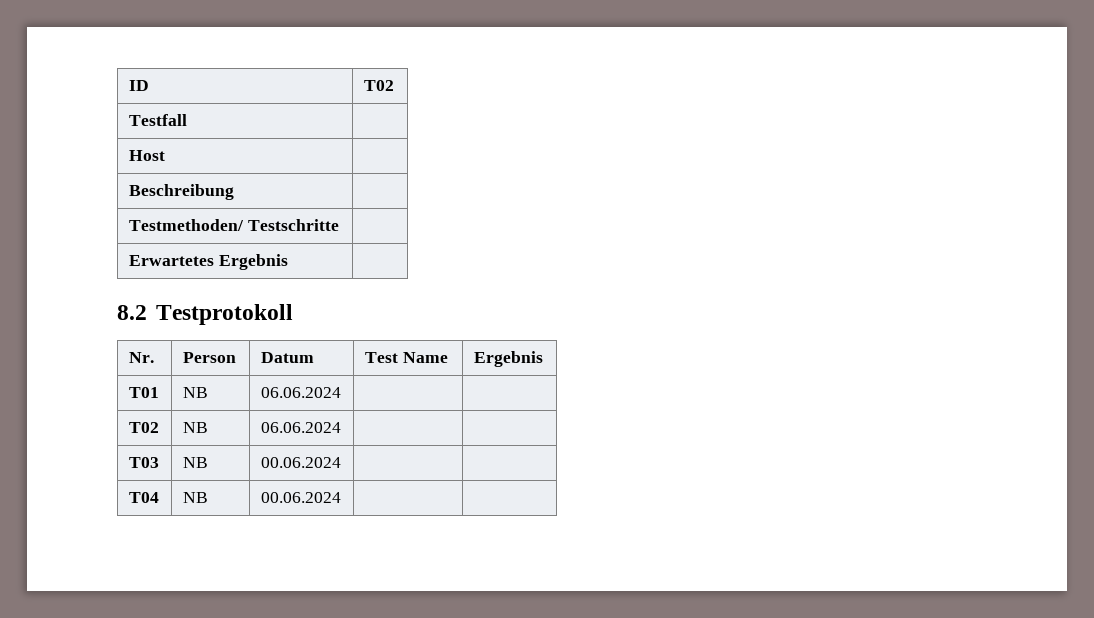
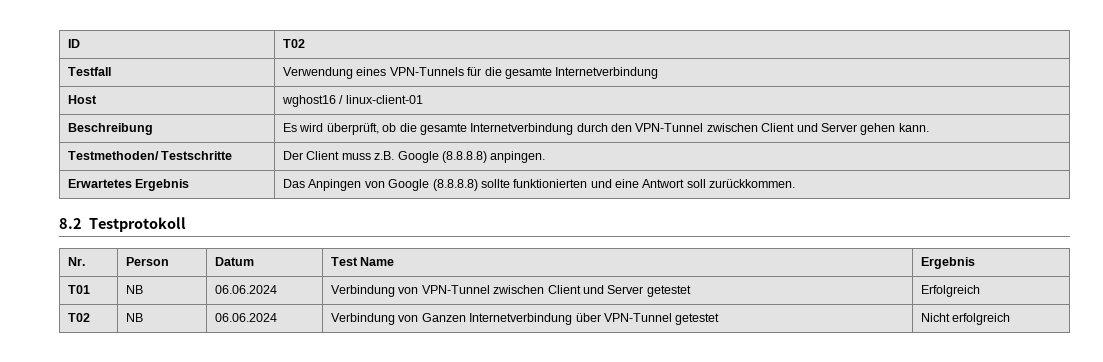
- Testfall |
- Host |
- Beschreibung |
- Testmethoden/ Testschritte |
- Erwartetes Ergebnis |
+ Testfall | Verwendung eines VPN-Tunnels für die gesamte Internetverbindung
+ Host | wghost16 / linux-client-01
+ Beschreibung | Es wird überprüft, ob die gesamte Internetverbindung durch den VPN-Tunnel zwischen Client und Server gehen kann.
+ Testmethoden/ Testschritte | Der Client muss z.B. Google (8.8.8.8) anpingen.
+ Erwartetes Ergebnis | Das Anpingen von Google (8.8.8.8) sollte funktionierten und eine Antwort soll zurückkommen.
- T01 | NB | 06.06.2024 | |
- T02 | NB | 06.06.2024 | |
- T03 | NB | 00.06.2024 | |
- T04 | NB | 00.06.2024 | |
+ T01 | NB | 06.06.2024 | Verbindung von VPN-Tunnel zwischen Client und Server getestet | Erfolgreich
+ T02 | NB | 06.06.2024 | Verbindung von Ganzen Internetverbindung über VPN-Tunnel getestet | Nicht erfolgreich

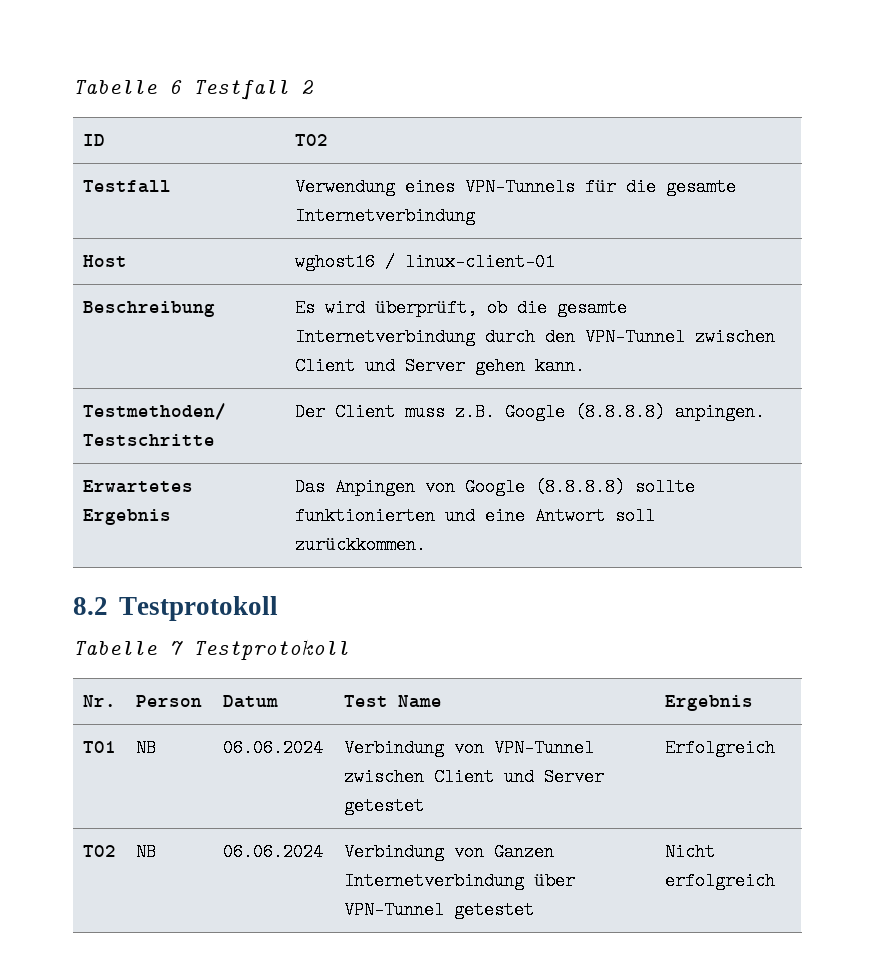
+ Tabelle 6 Testfall 2
+ Tabelle 7 Testprotokoll

